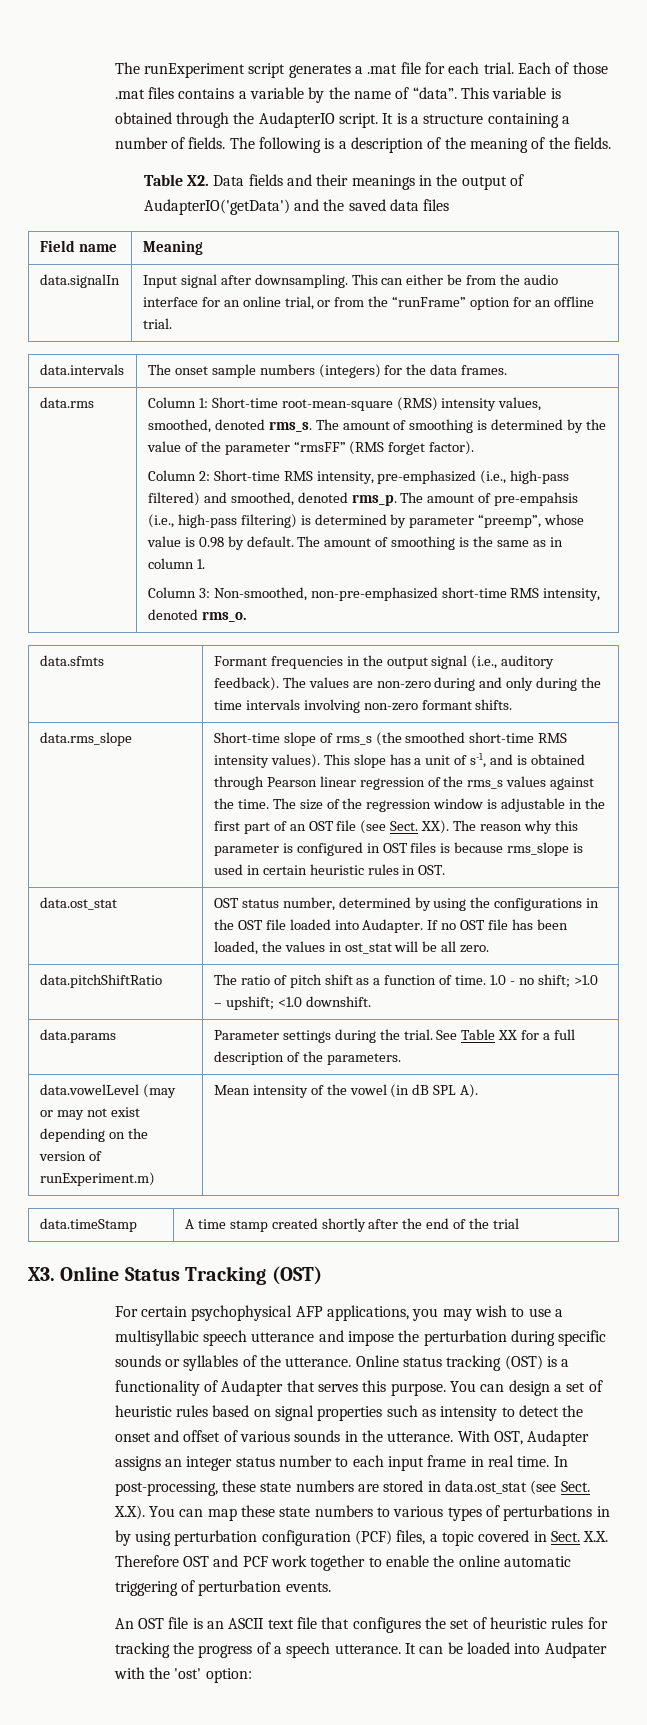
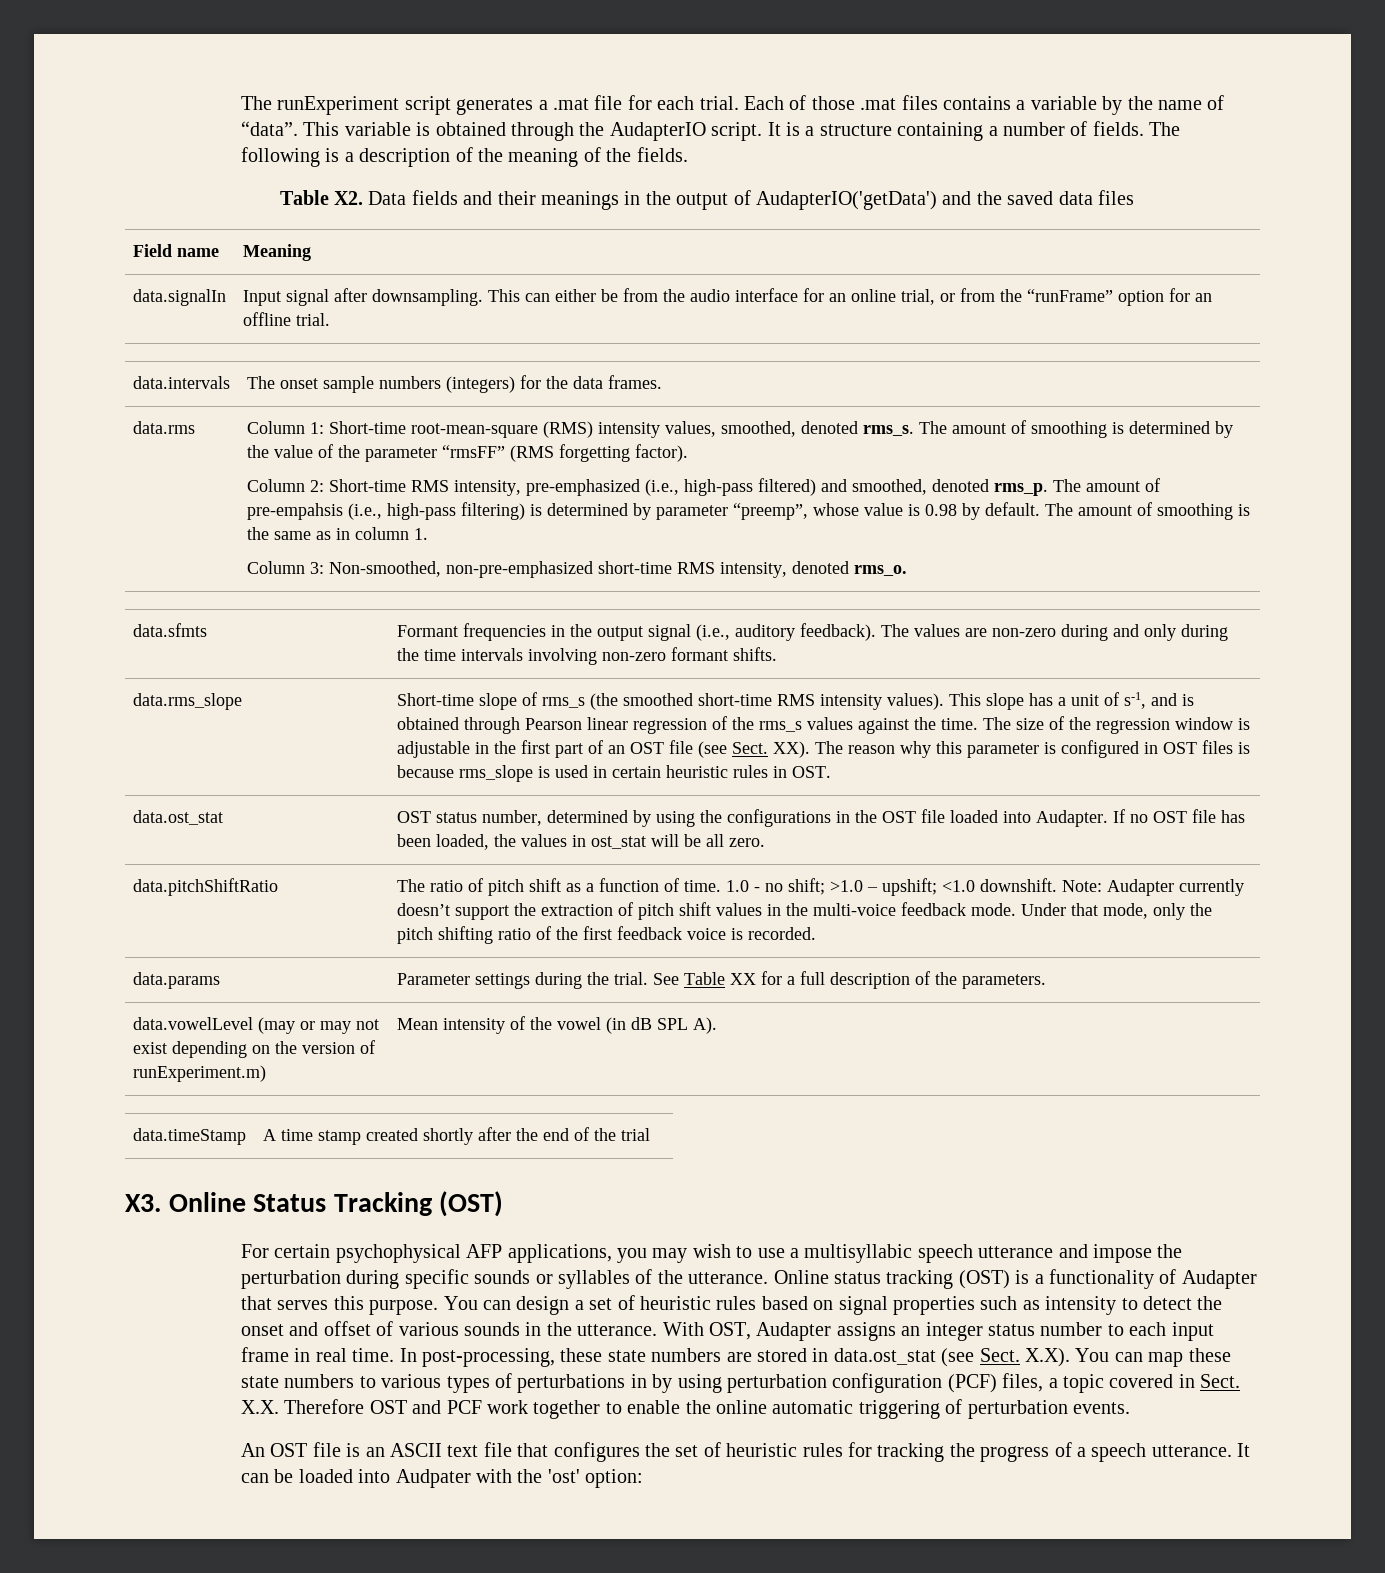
- The amount of smoothing is determined by the value of the parameter “rmsFF” (RMS forget factor).
+ The amount of smoothing is determined by the value of the parameter “rmsFF” (RMS forgetting factor).
+ Note: Audapter currently doesn’t support the extraction of pitch shift values in the multi-voice feedback mode. Under that mode, only the pitch shifting ratio of the first feedback voice is recorded.

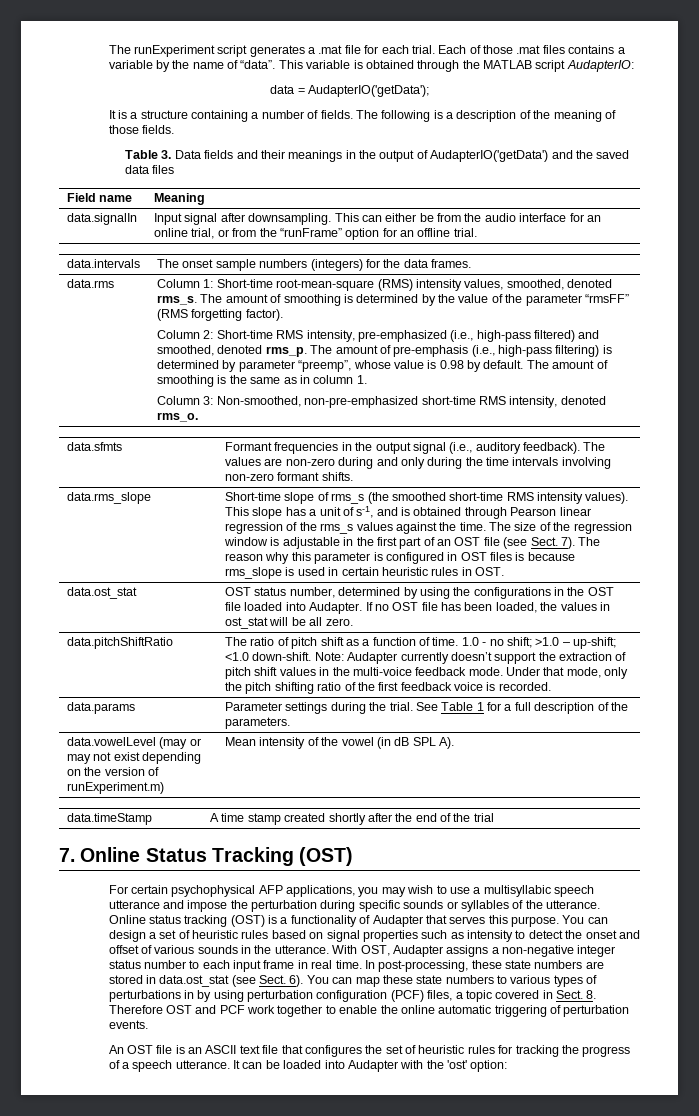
- This variable is obtained through the AudapterIO script. It is a structure containing a number of fields.
+ This variable is obtained through the MATLAB script AudapterIO:
+ data = AudapterIO('getData');
+ It is a structure containing a number of fields.
- The following is a description of the meaning of the fields.
+ The following is a description of the meaning of those fields.
- Table X2. Data fields and their meanings in the output of AudapterIO('getData') and the saved data files
+ Table 3. Data fields and their meanings in the output of AudapterIO('getData') and the saved data files
- The amount of pre-empahsis (i.e., high-pass filtering) is determined by parameter “preemp”, whose value is 0.98 by default.
+ The amount of pre-emphasis (i.e., high-pass filtering) is determined by parameter “preemp”, whose value is 0.98 by default.
- The size of the regression window is adjustable in the first part of an OST file (see Sect. XX). The reason why this parameter is configured in OST files is because rms_slope is used in certain heuristic rules in OST.
+ The size of the regression window is adjustable in the first part of an OST file (see Sect. 7). The reason why this parameter is configured in OST files is because rms_slope is used in certain heuristic rules in OST.
- 1.0 - no shift; >1.0 – upshift; <1.0 downshift.
+ 1.0 - no shift; >1.0 – up-shift; <1.0 down-shift.
- data.params | Parameter settings during the trial. See Table XX for a full description of the parameters.
+ data.params | Parameter settings during the trial. See Table 1 for a full description of the parameters.
- X3. Online Status Tracking (OST)
+ 7. Online Status Tracking (OST)
- With OST, Audapter assigns an integer status number to each input frame in real time.
+ With OST, Audapter assigns a non-negative integer status number to each input frame in real time.
- In post-processing, these state numbers are stored in data.ost_stat (see Sect. X.X). You can map these state numbers to various types of perturbations in by using perturbation configuration (PCF) files, a topic covered in Sect. X.X. Therefore OST and PCF work together to enable the online automatic triggering of perturbation events.
+ In post-processing, these state numbers are stored in data.ost_stat (see Sect. 6). You can map these state numbers to various types of perturbations in by using perturbation configuration (PCF) files, a topic covered in Sect. 8. Therefore OST and PCF work together to enable the online automatic triggering of perturbation events.
- It can be loaded into Audpater with the 'ost' option:
+ It can be loaded into Audapter with the 'ost' option:

